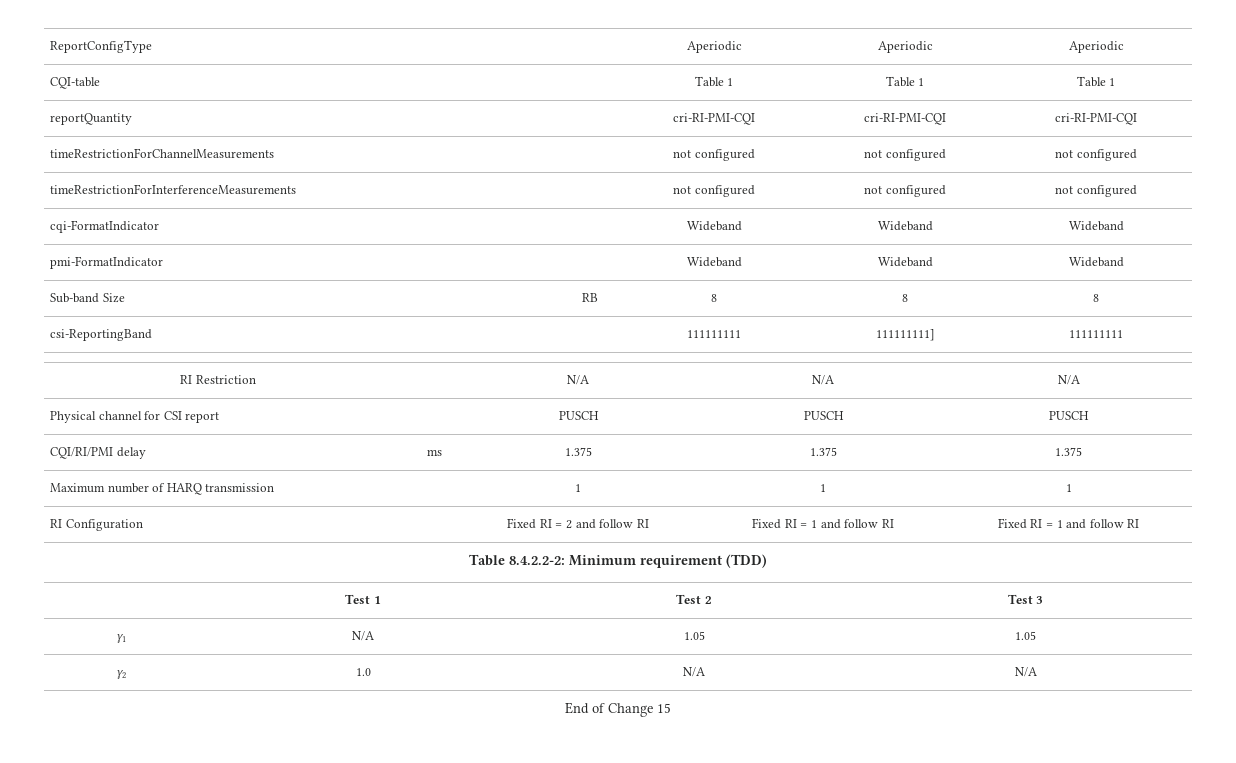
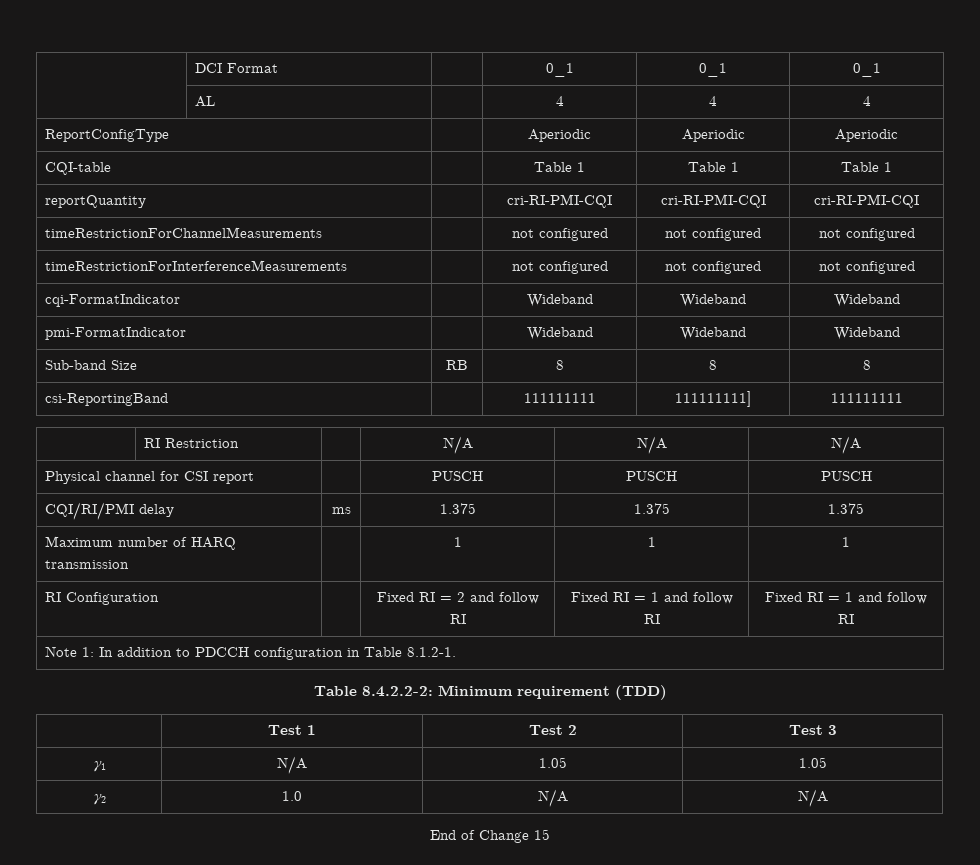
+ | DCI Format | | 0_1 | 0_1 | 0_1
+ | AL | | 4 | 4 | 4
+ Note 1: In addition to PDCCH configuration in Table 8.1.2-1.

